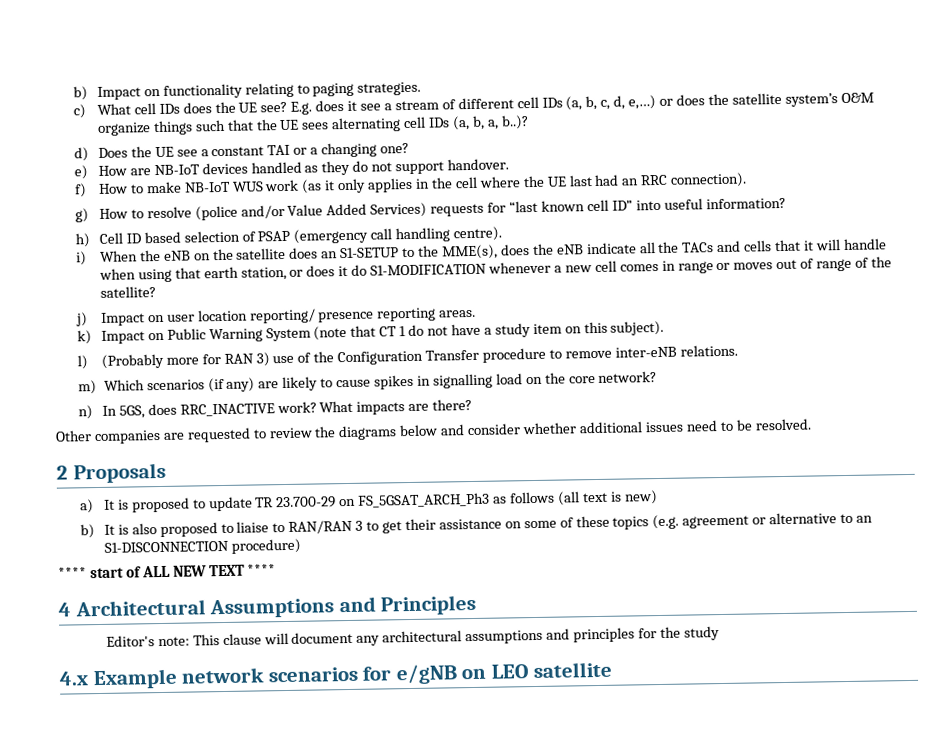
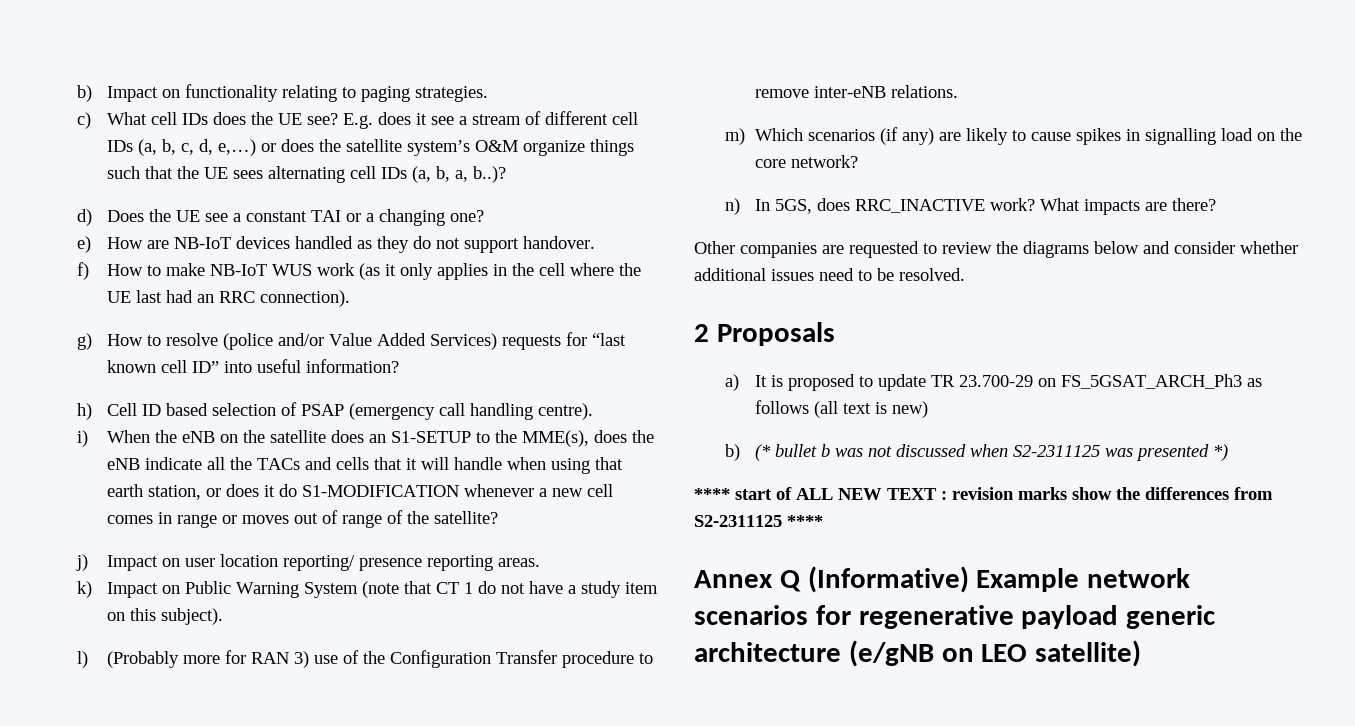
- b) It is also proposed to liaise to RAN/RAN 3 to get their assistance on some of these topics (e.g. agreement or alternative to an S1-DISCONNECTION procedure)
+ b) (* bullet b was not discussed when S2-2311125 was presented *)
- **** start of ALL NEW TEXT ****
- 4 Architectural Assumptions and Principles
- Editor's note: This clause will document any architectural assumptions and principles for the study
- 4.x Example network scenarios for e/gNB on LEO satellite
+ **** start of ALL NEW TEXT : revision marks show the differences from S2-2311125 ****
+ Annex Q (Informative) Example network scenarios for regenerative payload generic architecture (e/gNB on LEO satellite)

